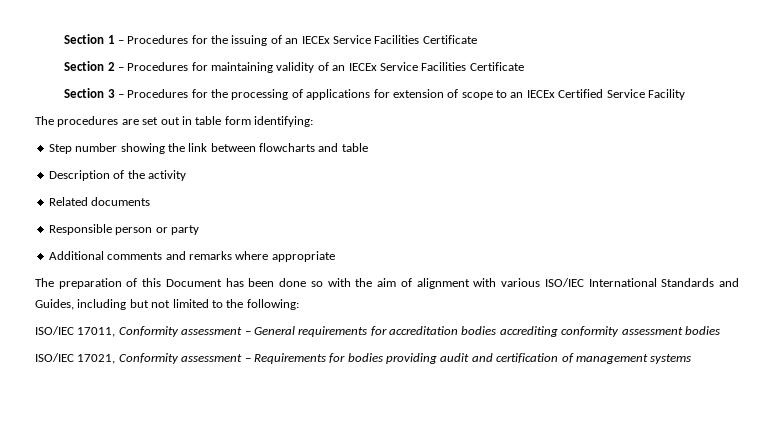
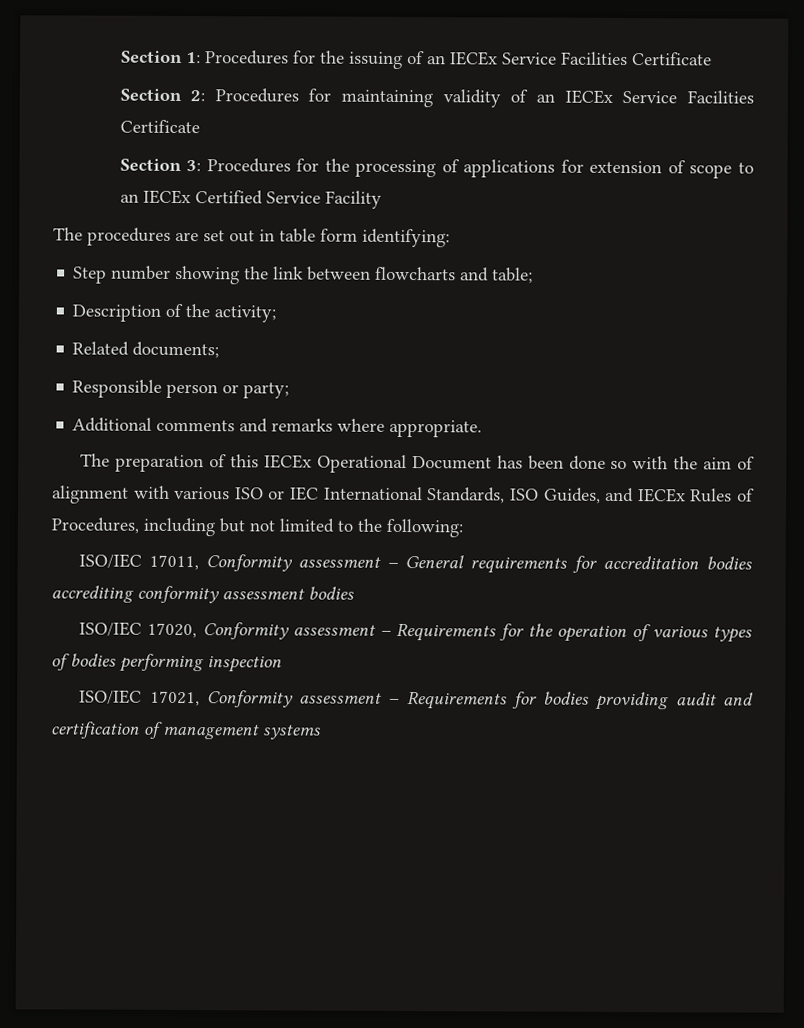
- Section 1 – Procedures for the issuing of an IECEx Service Facilities Certificate
+ Section 1: Procedures for the issuing of an IECEx Service Facilities Certificate
- Section 2 – Procedures for maintaining validity of an IECEx Service Facilities Certificate
+ Section 2: Procedures for maintaining validity of an IECEx Service Facilities Certificate
- Section 3 – Procedures for the processing of applications for extension of scope to an IECEx Certified Service Facility
+ Section 3: Procedures for the processing of applications for extension of scope to an IECEx Certified Service Facility
- Step number showing the link between flowcharts and table
+ Step number showing the link between flowcharts and table;
- Description of the activity
+ Description of the activity;
- Related documents
+ Related documents;
- Responsible person or party
+ Responsible person or party;
- Additional comments and remarks where appropriate
+ Additional comments and remarks where appropriate.
- The preparation of this Document has been done so with the aim of alignment with various ISO/IEC International Standards and Guides, including but not limited to the following:
+ The preparation of this IECEx Operational Document has been done so with the aim of alignment with various ISO or IEC International Standards, ISO Guides, and IECEx Rules of Procedures, including but not limited to the following:
+ ISO/IEC 17020, Conformity assessment – Requirements for the operation of various types of bodies performing inspection

